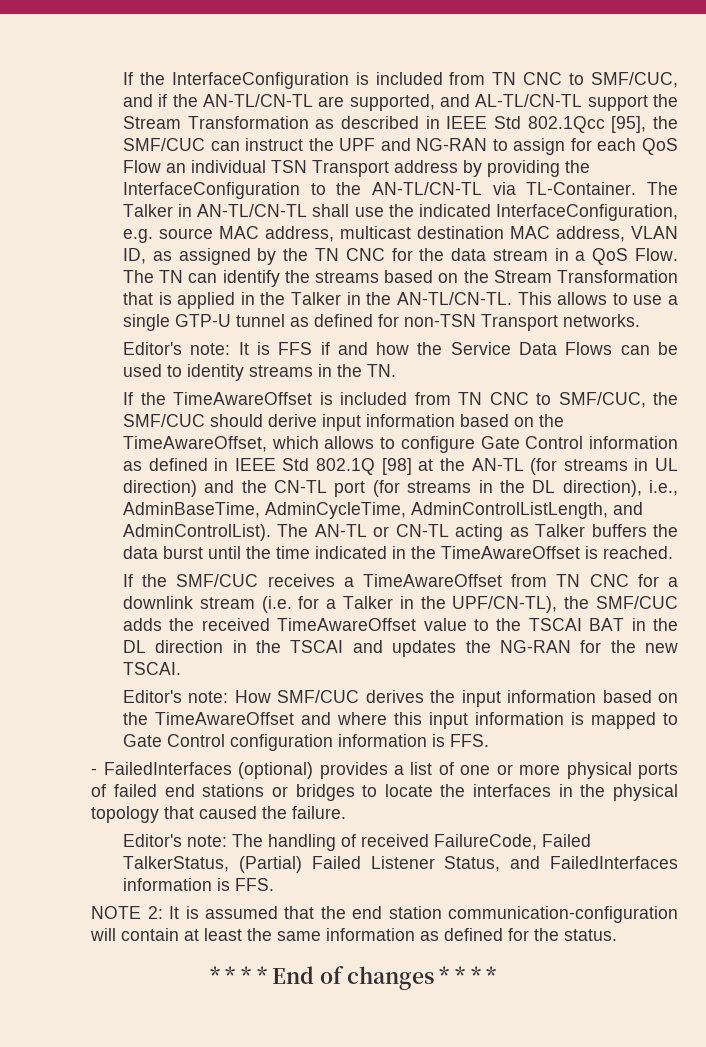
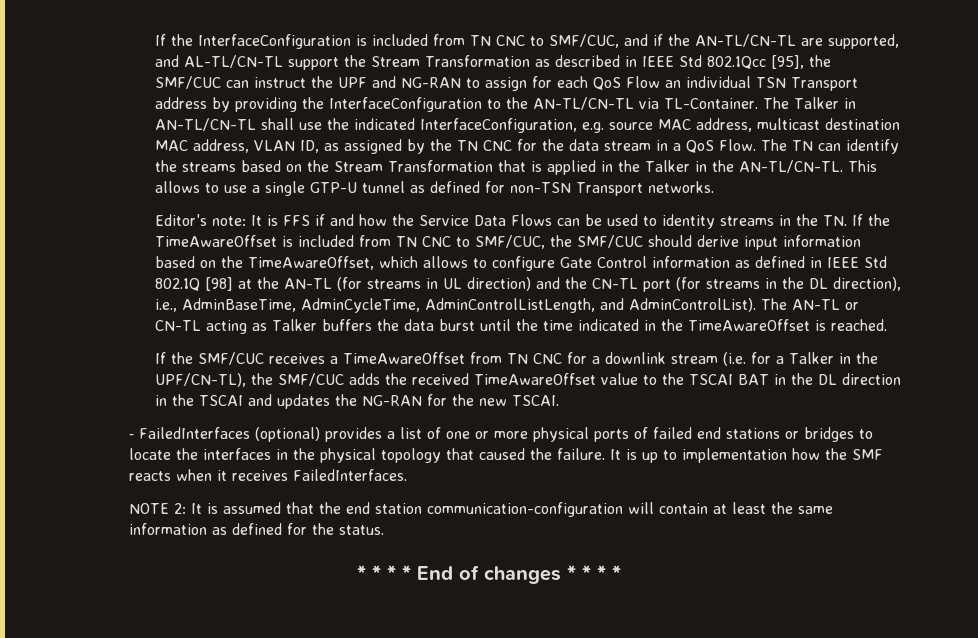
- It is FFS if and how the Service Data Flows can be used to identity streams in the TN.
- If the TimeAwareOffset is included from TN CNC to SMF/CUC, the SMF/CUC should derive input information based on the TimeAwareOffset, which allows to configure Gate Control information as defined in IEEE Std 802.1Q [98] at the AN-TL (for streams in UL direction) and the CN-TL port (for streams in the DL direction), i.e., AdminBaseTime, AdminCycleTime, AdminControlListLength, and AdminControlList).
+ It is FFS if and how the Service Data Flows can be used to identity streams in the TN. If the TimeAwareOffset is included from TN CNC to SMF/CUC, the SMF/CUC should derive input information based on the TimeAwareOffset, which allows to configure Gate Control information as defined in IEEE Std 802.1Q [98] at the AN-TL (for streams in UL direction) and the CN-TL port (for streams in the DL direction), i.e., AdminBaseTime, AdminCycleTime, AdminControlListLength, and AdminControlList).
- Editor's note: How SMF/CUC derives the input information based on the TimeAwareOffset and where this input information is mapped to Gate Control configuration information is FFS.
- ‐ FailedInterfaces (optional) provides a list of one or more physical ports of failed end stations or bridges to locate the interfaces in the physical topology that caused the failure.
- Editor's note: The handling of received FailureCode, Failed TalkerStatus, (Partial) Failed Listener Status, and FailedInterfaces information is FFS.
+ ‐ FailedInterfaces (optional) provides a list of one or more physical ports of failed end stations or bridges to locate the interfaces in the physical topology that caused the failure. It is up to implementation how the SMF reacts when it receives FailedInterfaces.

